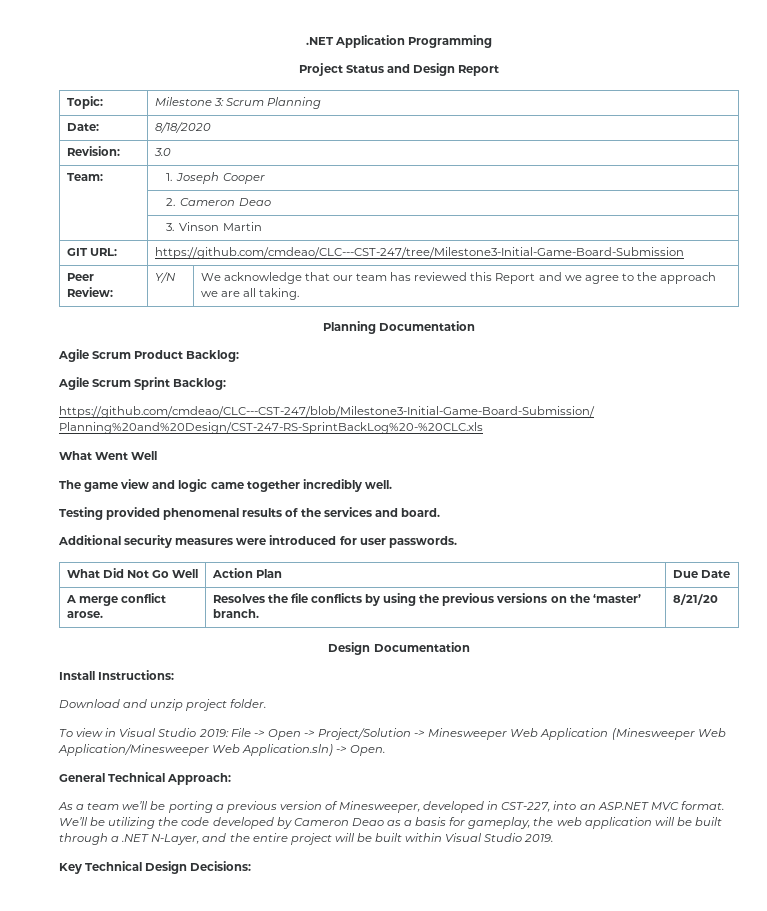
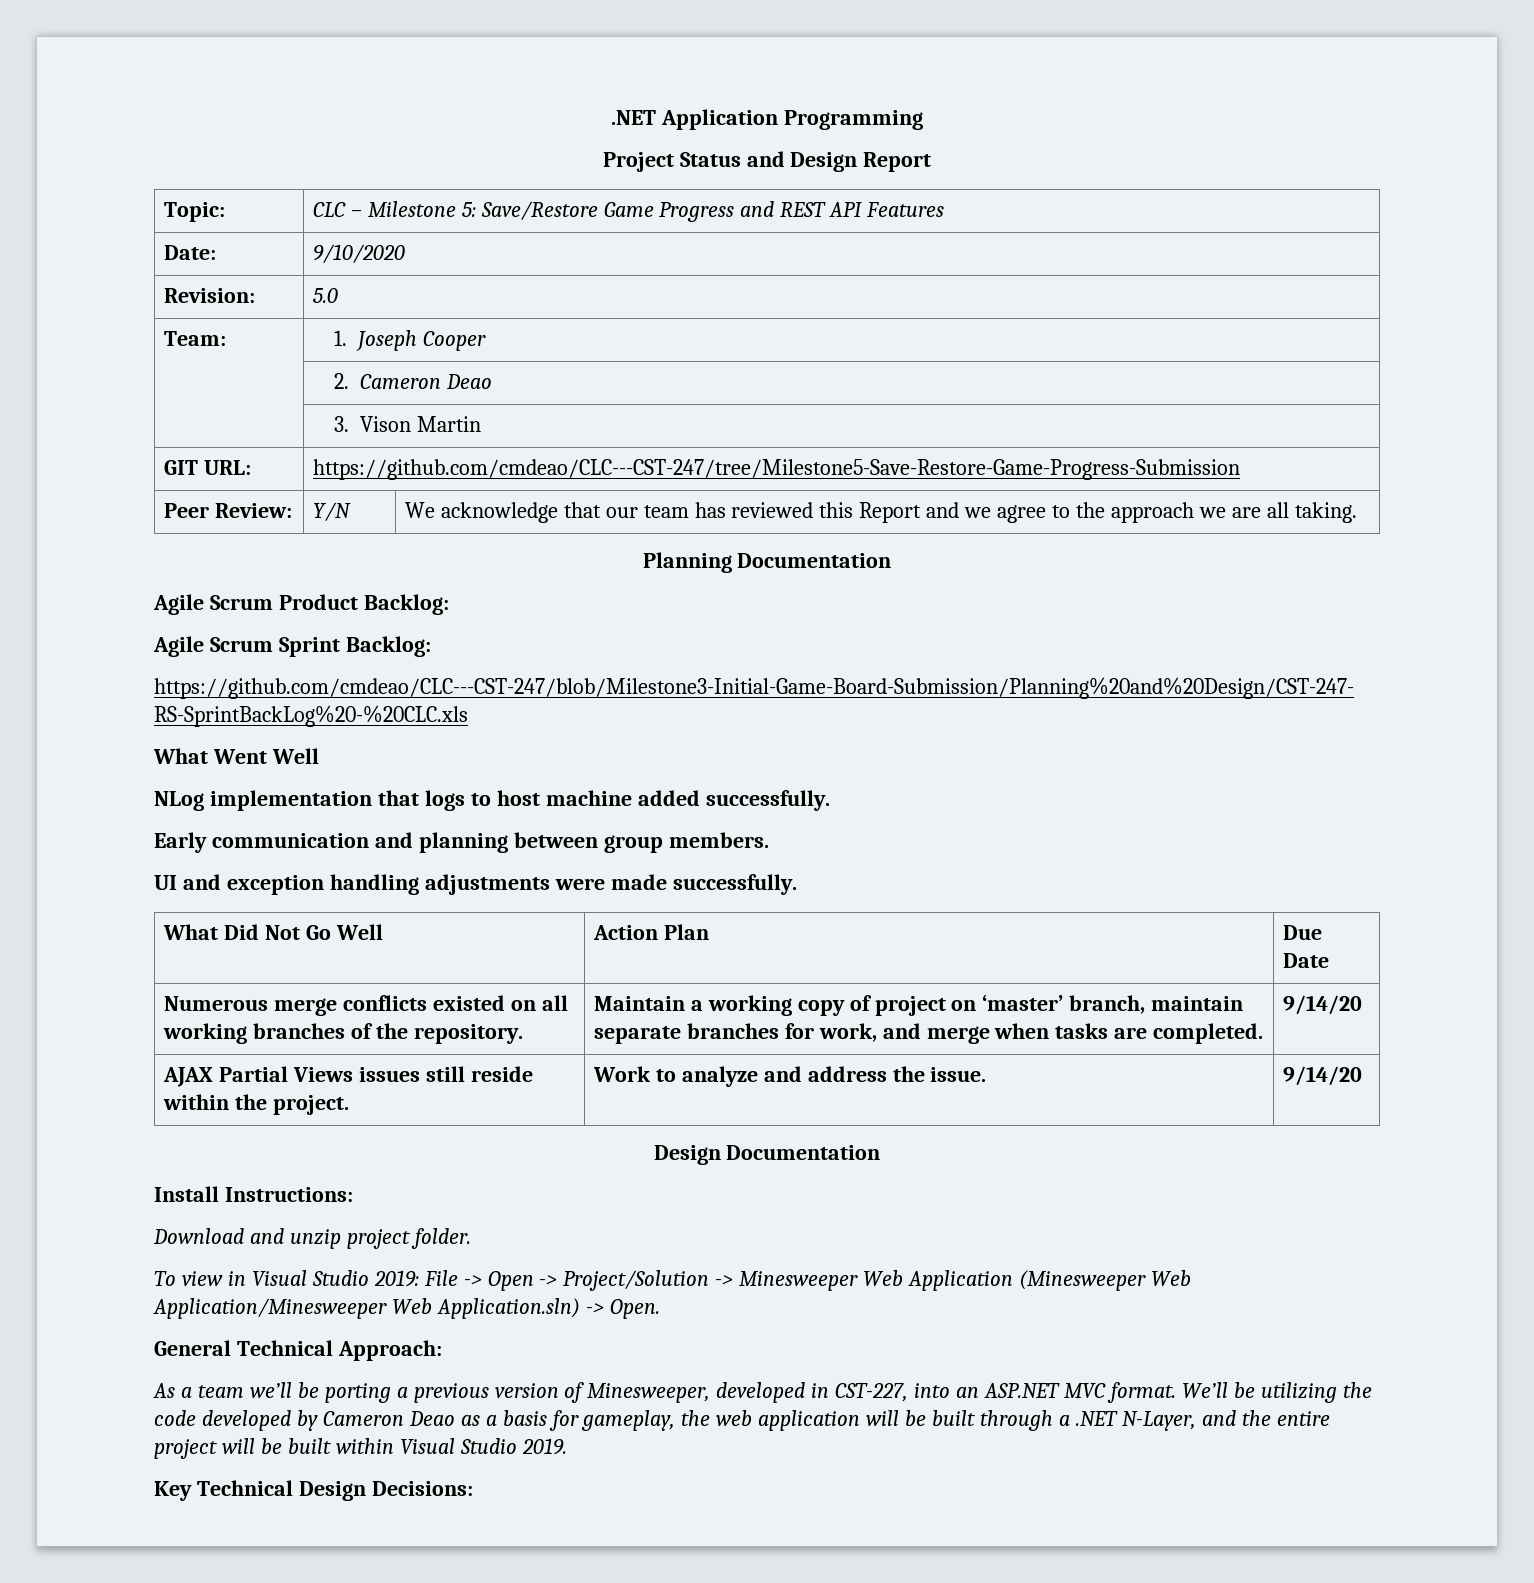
- Topic: | Milestone 3: Scrum Planning
+ Topic: | CLC – Milestone 5: Save/Restore Game Progress and REST API Features
- Date: | 8/18/2020
+ Date: | 9/10/2020
- Revision: | 3.0
+ Revision: | 5.0
- | 3. Vinson Martin
+ | 3. Vison Martin
- GIT URL: | https://github.com/cmdeao/CLC---CST-247/tree/Milestone3-Initial-Game-Board-Submission
+ GIT URL: | https://github.com/cmdeao/CLC---CST-247/tree/Milestone5-Save-Restore-Game-Progress-Submission
- The game view and logic came together incredibly well.
- Testing provided phenomenal results of the services and board.
- Additional security measures were introduced for user passwords.
+ NLog implementation that logs to host machine added successfully.
+ Early communication and planning between group members.
+ UI and exception handling adjustments were made successfully.
- A merge conflict arose. | Resolves the file conflicts by using the previous versions on the ‘master’ branch. | 8/21/20
+ Numerous merge conflicts existed on all working branches of the repository. | Maintain a working copy of project on ‘master’ branch, maintain separate branches for work, and merge when tasks are completed. | 9/14/20
+ AJAX Partial Views issues still reside within the project. | Work to analyze and address the issue. | 9/14/20

